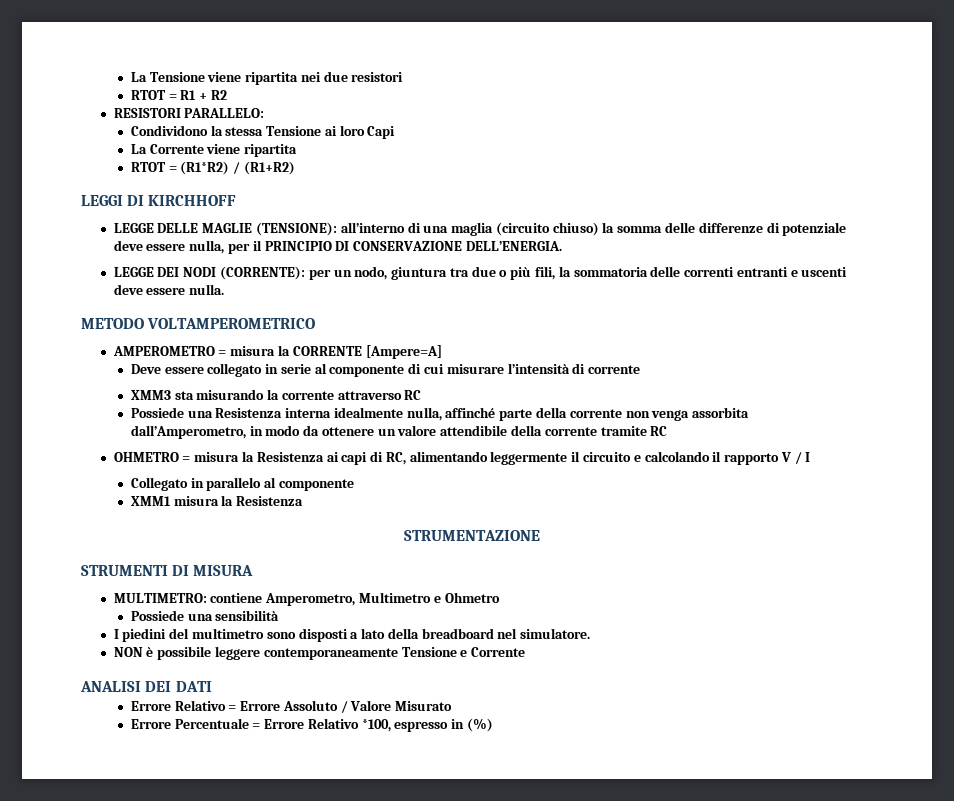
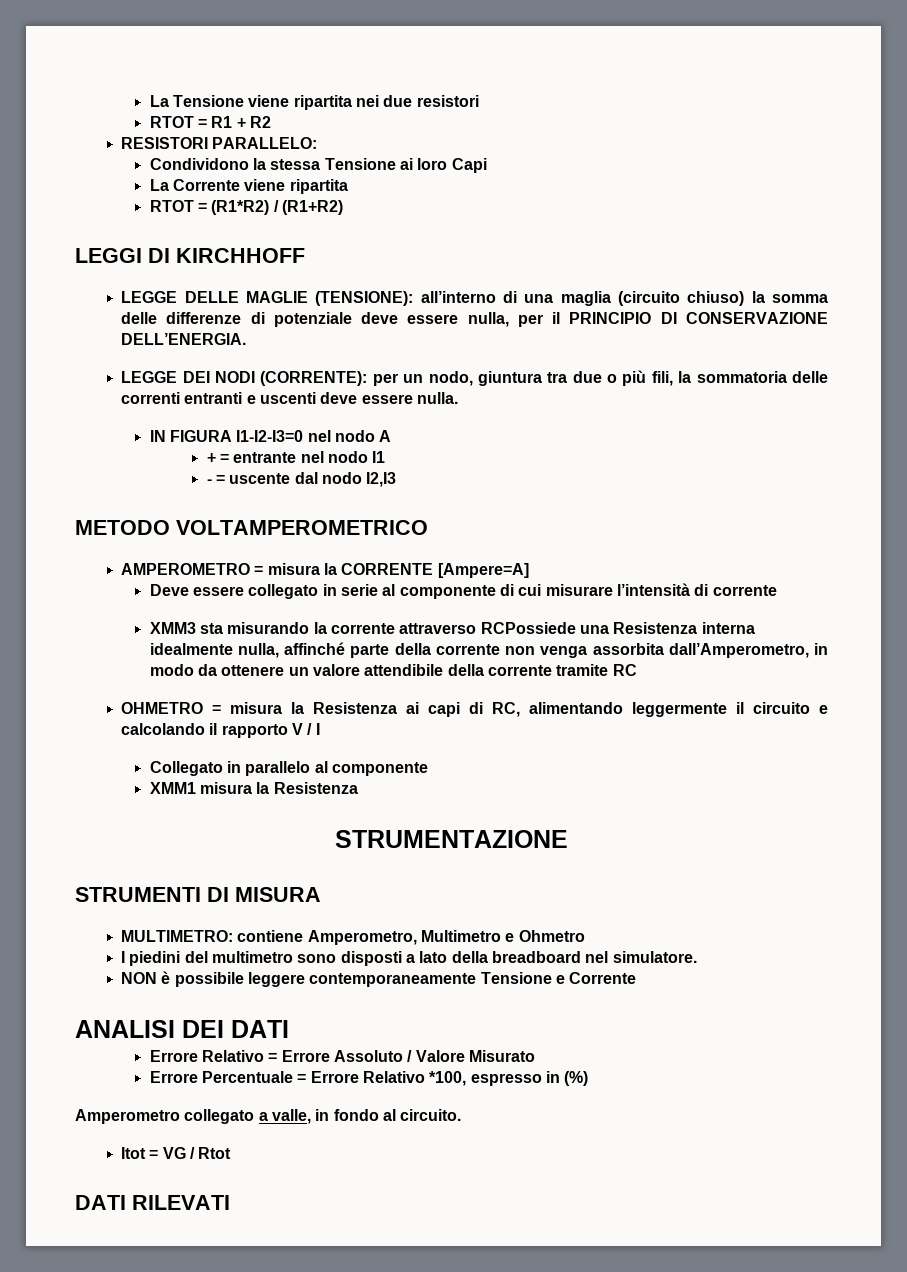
+ IN FIGURA I1-I2-I3=0 nel nodo A
+ + = entrante nel nodo I1
+ - = uscente dal nodo I2,I3
- XMM3 sta misurando la corrente attraverso RC
- Possiede una Resistenza interna idealmente nulla, affinché parte della corrente non venga assorbita dall’Amperometro, in modo da ottenere un valore attendibile della corrente tramite RC
+ XMM3 sta misurando la corrente attraverso RCPossiede una Resistenza interna idealmente nulla, affinché parte della corrente non venga assorbita dall’Amperometro, in modo da ottenere un valore attendibile della corrente tramite RC
- Possiede una sensibilità
+ Amperometro collegato a valle, in fondo al circuito.
+ Itot = VG / Rtot
+ DATI RILEVATI

